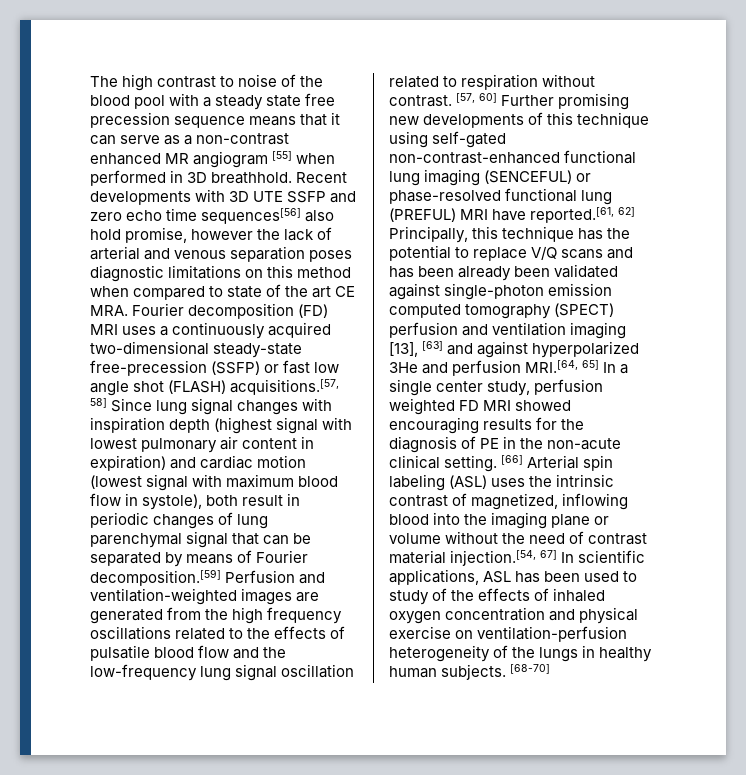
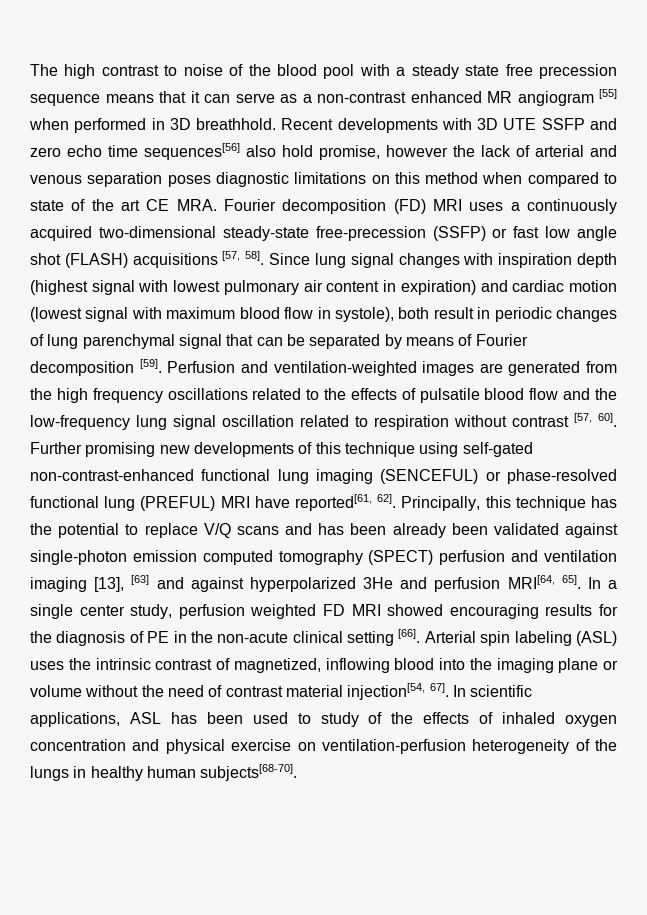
- Recent developments with 3D UTE SSFP and zero echo time sequences[56] also hold promise, however the lack of arterial and venous separation poses diagnostic limitations on this method when compared to state of the art CE MRA. Fourier decomposition (FD) MRI uses a continuously acquired two-dimensional steady-state free-precession (SSFP) or fast low angle shot (FLASH) acquisitions.[57, 58] Since lung signal changes with inspiration depth (highest signal with lowest pulmonary air content in expiration) and cardiac motion (lowest signal with maximum blood flow in systole), both result in periodic changes of lung parenchymal signal that can be separated by means of Fourier decomposition.[59] Perfusion and ventilation-weighted images are generated from the high frequency oscillations related to the effects of pulsatile blood flow and the low-frequency lung signal oscillation related to respiration without contrast. [57, 60] Further promising new developments of this technique using self-gated non-contrast-enhanced functional lung imaging (SENCEFUL) or phase-resolved functional lung (PREFUL) MRI have reported.[61, 62] Principally, this technique has the potential to replace V/Q scans and has been already been validated against single-photon emission computed tomography (SPECT) perfusion and ventilation imaging [13], [63] and against hyperpolarized 3He and perfusion MRI.[64, 65] In a single center study, perfusion weighted FD MRI showed encouraging results for the diagnosis of PE in the non-acute clinical setting. [66] Arterial spin labeling (ASL) uses the intrinsic contrast of magnetized, inflowing blood into the imaging plane or volume without the need of contrast material injection.[54, 67] In scientific applications, ASL has been used to study of the effects of inhaled oxygen concentration and physical exercise on ventilation-perfusion heterogeneity of the lungs in healthy human subjects. [68-70]
+ Recent developments with 3D UTE SSFP and zero echo time sequences[56] also hold promise, however the lack of arterial and venous separation poses diagnostic limitations on this method when compared to state of the art CE MRA. Fourier decomposition (FD) MRI uses a continuously acquired two-dimensional steady-state free-precession (SSFP) or fast low angle shot (FLASH) acquisitions [57, 58]. Since lung signal changes with inspiration depth (highest signal with lowest pulmonary air content in expiration) and cardiac motion (lowest signal with maximum blood flow in systole), both result in periodic changes of lung parenchymal signal that can be separated by means of Fourier decomposition [59]. Perfusion and ventilation-weighted images are generated from the high frequency oscillations related to the effects of pulsatile blood flow and the low-frequency lung signal oscillation related to respiration without contrast [57, 60]. Further promising new developments of this technique using self-gated non-contrast-enhanced functional lung imaging (SENCEFUL) or phase-resolved functional lung (PREFUL) MRI have reported[61, 62]. Principally, this technique has the potential to replace V/Q scans and has been already been validated against single-photon emission computed tomography (SPECT) perfusion and ventilation imaging [13], [63] and against hyperpolarized 3He and perfusion MRI[64, 65]. In a single center study, perfusion weighted FD MRI showed encouraging results for the diagnosis of PE in the non-acute clinical setting [66]. Arterial spin labeling (ASL) uses the intrinsic contrast of magnetized, inflowing blood into the imaging plane or volume without the need of contrast material injection[54, 67]. In scientific applications, ASL has been used to study of the effects of inhaled oxygen concentration and physical exercise on ventilation-perfusion heterogeneity of the lungs in healthy human subjects[68-70].

